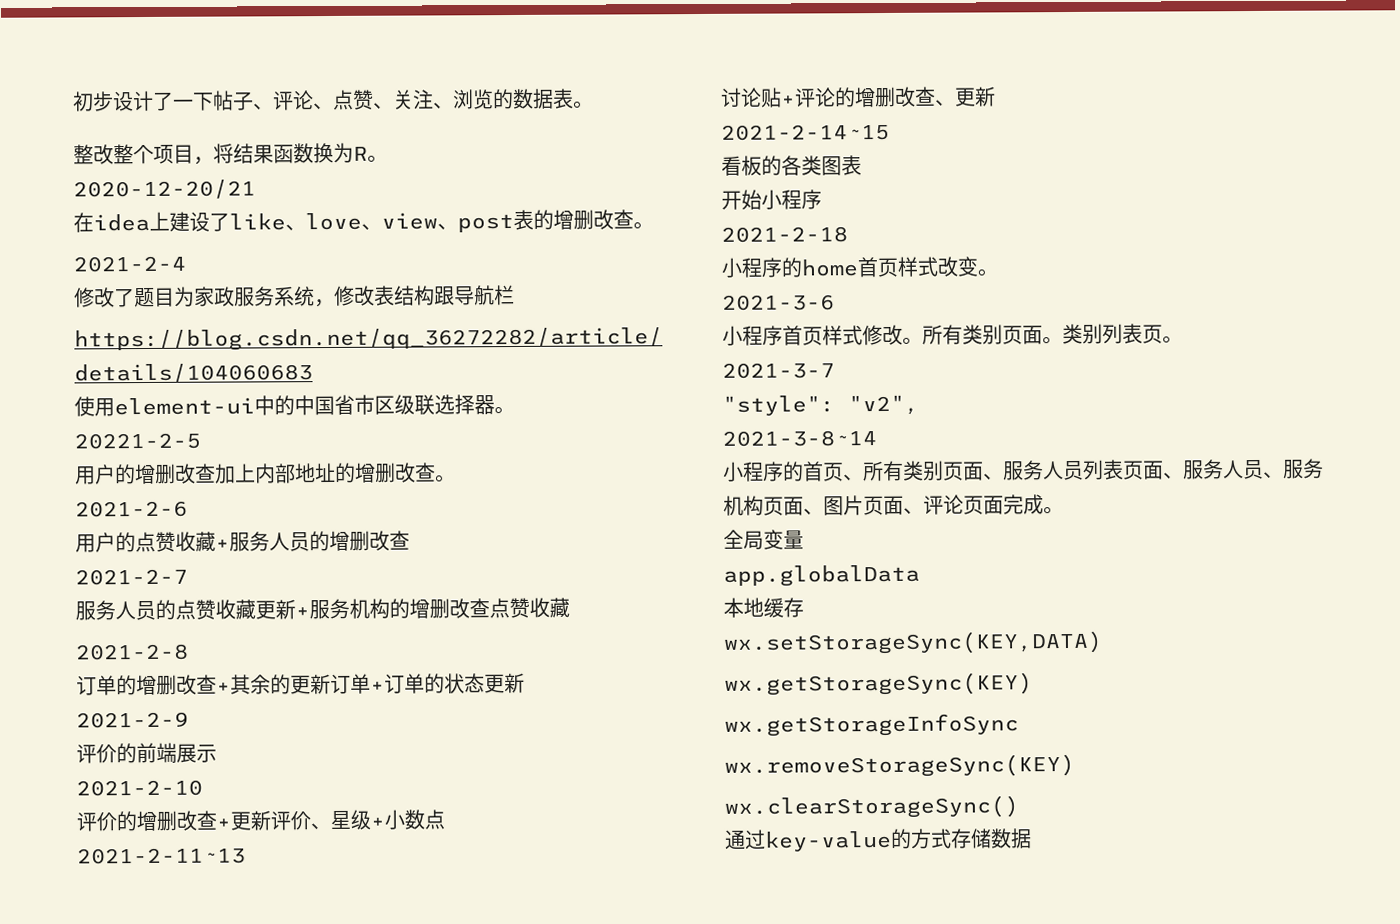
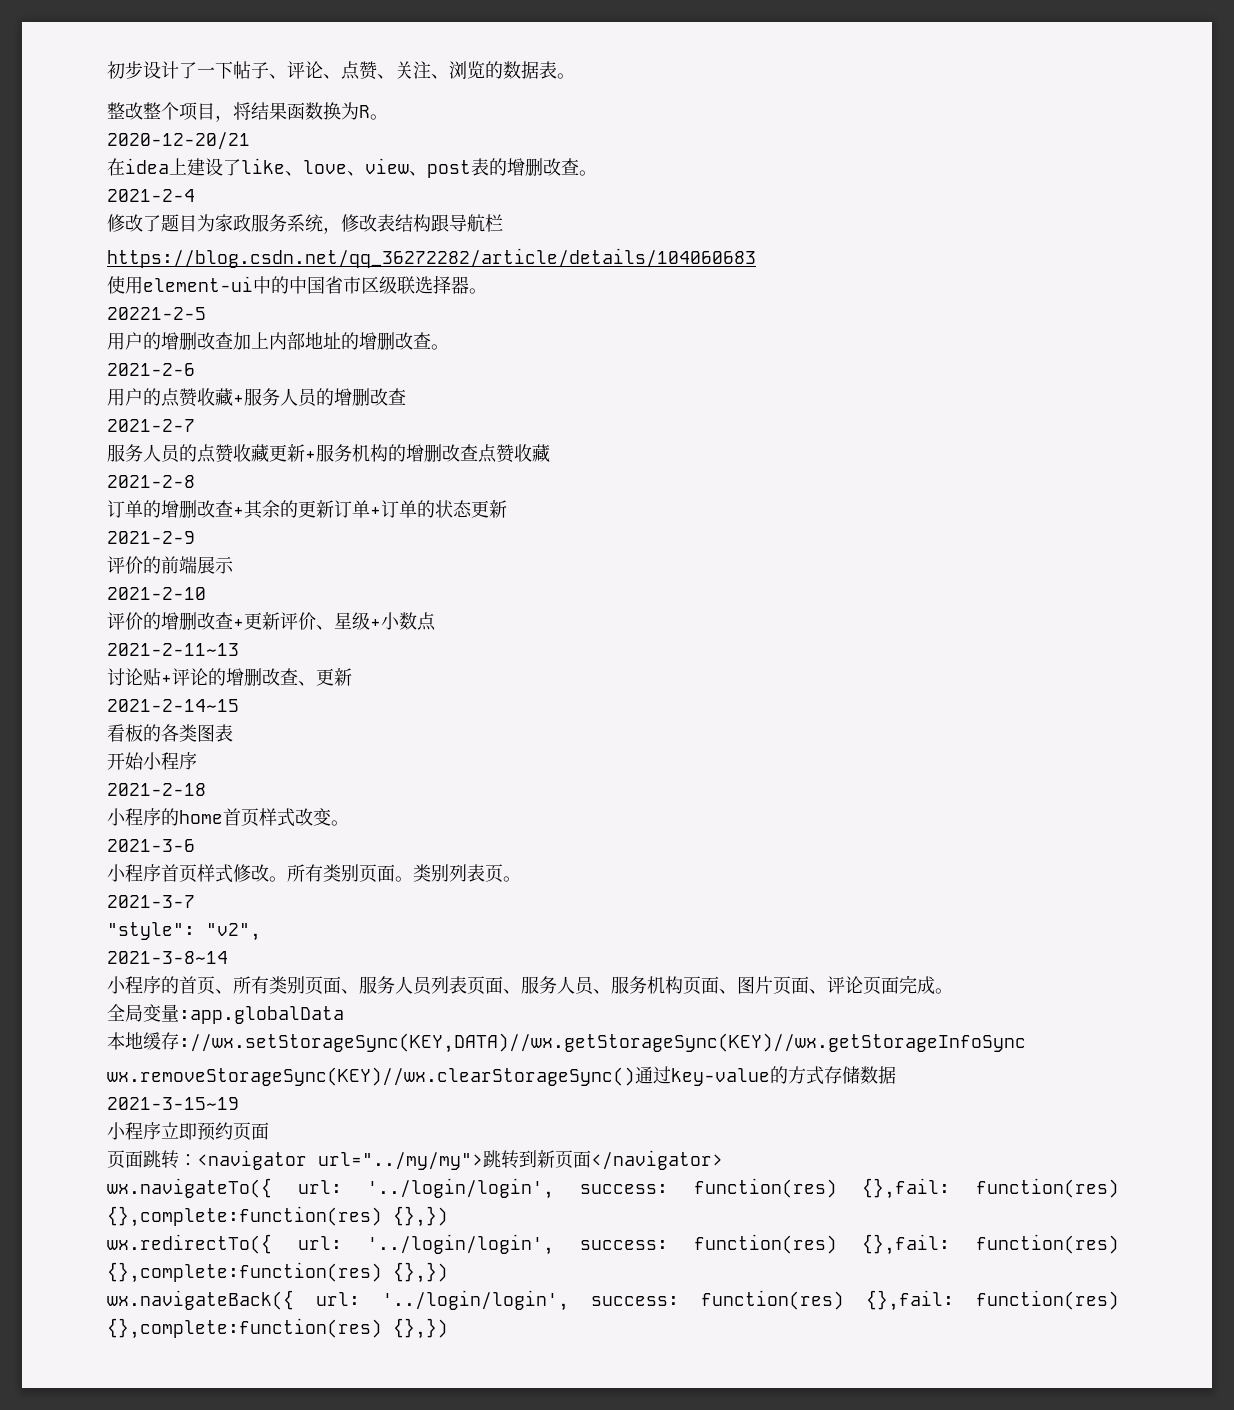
- 全局变量
- app.globalData
+ 全局变量:app.globalData
- 本地缓存
- wx.setStorageSync(KEY,DATA)
- wx.getStorageSync(KEY)
- wx.getStorageInfoSync
- wx.removeStorageSync(KEY)
- wx.clearStorageSync()
- 通过key-value的方式存储数据
+ 本地缓存://wx.setStorageSync(KEY,DATA)//wx.getStorageSync(KEY)//wx.getStorageInfoSync
+ wx.removeStorageSync(KEY)//wx.clearStorageSync()通过key-value的方式存储数据
+ 2021-3-15~19
+ 小程序立即预约页面
+ 页面跳转：<navigator url="../my/my">跳转到新页面</navigator>
+ wx.navigateTo({ url: '../login/login', success: function(res) {},fail: function(res) {},complete:function(res) {},})
+ wx.redirectTo({ url: '../login/login', success: function(res) {},fail: function(res) {},complete:function(res) {},})
+ wx.navigateBack({ url: '../login/login', success: function(res) {},fail: function(res) {},complete:function(res) {},})

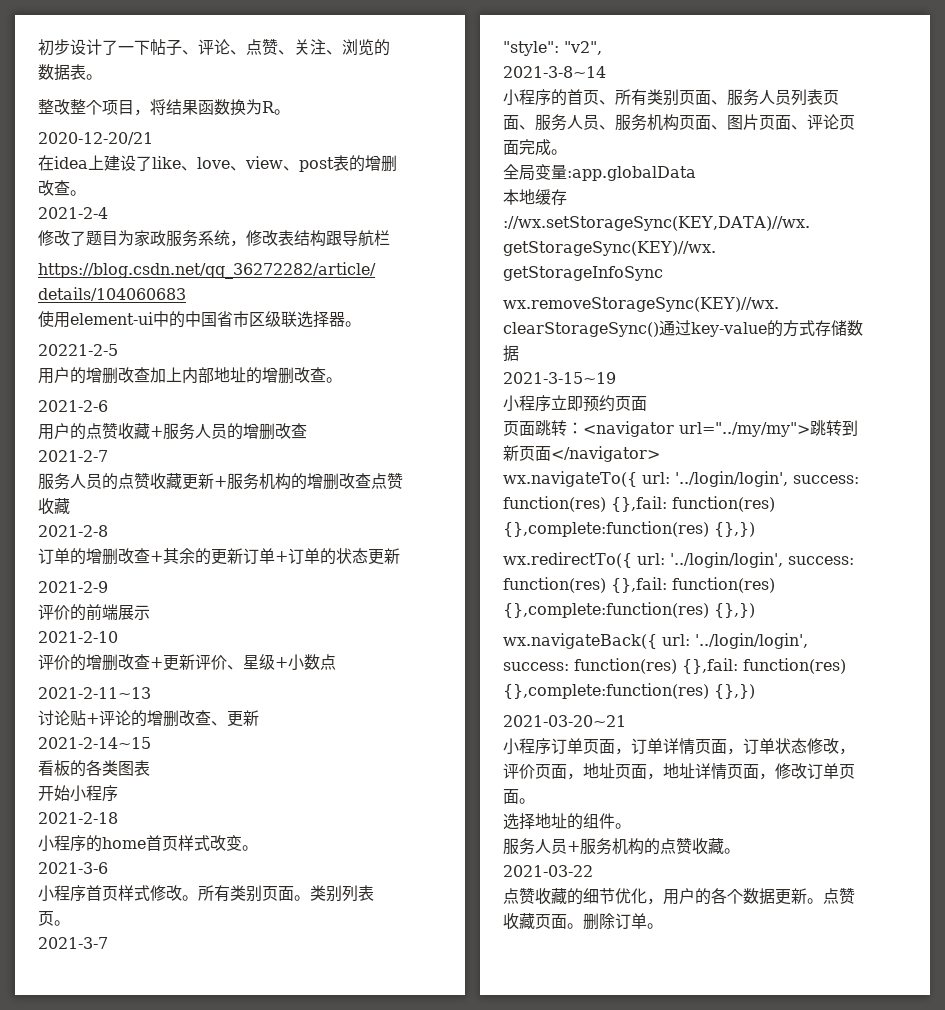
+ 2021-03-20~21
+ 小程序订单页面，订单详情页面，订单状态修改，评价页面，地址页面，地址详情页面，修改订单页面。
+ 选择地址的组件。
+ 服务人员+服务机构的点赞收藏。
+ 2021-03-22
+ 点赞收藏的细节优化，用户的各个数据更新。点赞收藏页面。删除订单。

